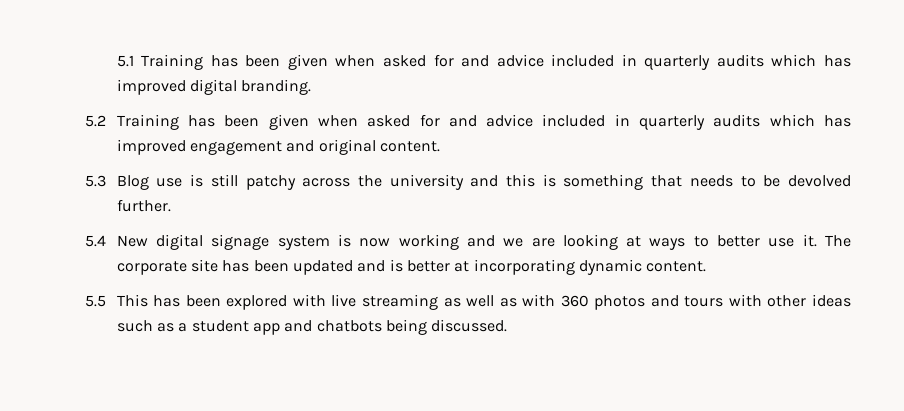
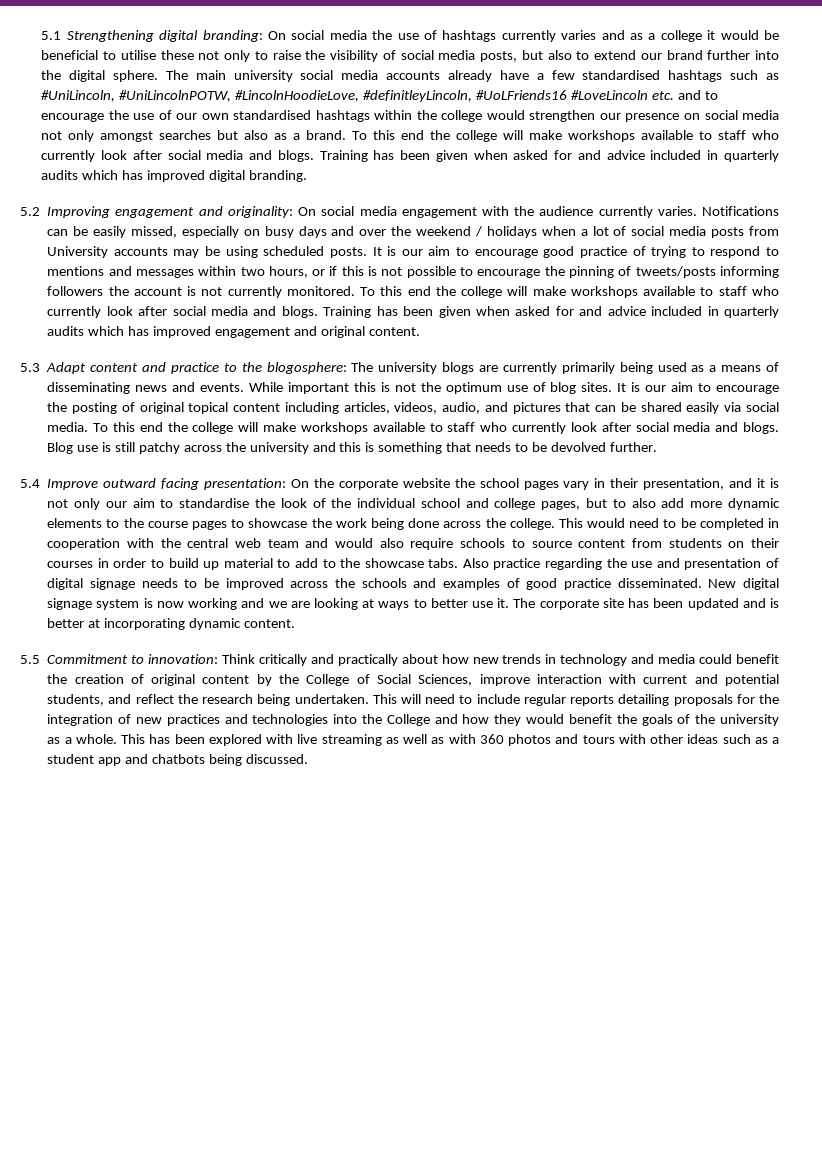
- 5.1 Training has been given when asked for and advice included in quarterly audits which has improved digital branding.
+ 5.1 Strengthening digital branding: On social media the use of hashtags currently varies and as a college it would be beneficial to utilise these not only to raise the visibility of social media posts, but also to extend our brand further into the digital sphere. The main university social media accounts already have a few standardised hashtags such as #UniLincoln, #UniLincolnPOTW, #LincolnHoodieLove, #definitleyLincoln, #UoLFriends16 #LoveLincoln etc. and to encourage the use of our own standardised hashtags within the college would strengthen our presence on social media not only amongst searches but also as a brand. To this end the college will make workshops available to staff who currently look after social media and blogs. Training has been given when asked for and advice included in quarterly audits which has improved digital branding.
- 5.2 Training has been given when asked for and advice included in quarterly audits which has improved engagement and original content.
+ 5.2 Improving engagement and originality: On social media engagement with the audience currently varies. Notifications can be easily missed, especially on busy days and over the weekend / holidays when a lot of social media posts from University accounts may be using scheduled posts. It is our aim to encourage good practice of trying to respond to mentions and messages within two hours, or if this is not possible to encourage the pinning of tweets/posts informing followers the account is not currently monitored. To this end the college will make workshops available to staff who currently look after social media and blogs. Training has been given when asked for and advice included in quarterly audits which has improved engagement and original content.
- 5.3 Blog use is still patchy across the university and this is something that needs to be devolved further.
+ 5.3 Adapt content and practice to the blogosphere: The university blogs are currently primarily being used as a means of disseminating news and events. While important this is not the optimum use of blog sites. It is our aim to encourage the posting of original topical content including articles, videos, audio, and pictures that can be shared easily via social media. To this end the college will make workshops available to staff who currently look after social media and blogs. Blog use is still patchy across the university and this is something that needs to be devolved further.
- 5.4 New digital signage system is now working and we are looking at ways to better use it.
+ 5.4 Improve outward facing presentation: On the corporate website the school pages vary in their presentation, and it is not only our aim to standardise the look of the individual school and college pages, but to also add more dynamic elements to the course pages to showcase the work being done across the college. This would need to be completed in cooperation with the central web team and would also require schools to source content from students on their courses in order to build up material to add to the showcase tabs. Also practice regarding the use and presentation of digital signage needs to be improved across the schools and examples of good practice disseminated. New digital signage system is now working and we are looking at ways to better use it.
- 5.5 This has been explored with live streaming as well as with 360 photos and tours with other ideas such as a student app and chatbots being discussed.
+ 5.5 Commitment to innovation: Think critically and practically about how new trends in technology and media could benefit the creation of original content by the College of Social Sciences, improve interaction with current and potential students, and reflect the research being undertaken. This will need to include regular reports detailing proposals for the integration of new practices and technologies into the College and how they would benefit the goals of the university as a whole. This has been explored with live streaming as well as with 360 photos and tours with other ideas such as a student app and chatbots being discussed.

